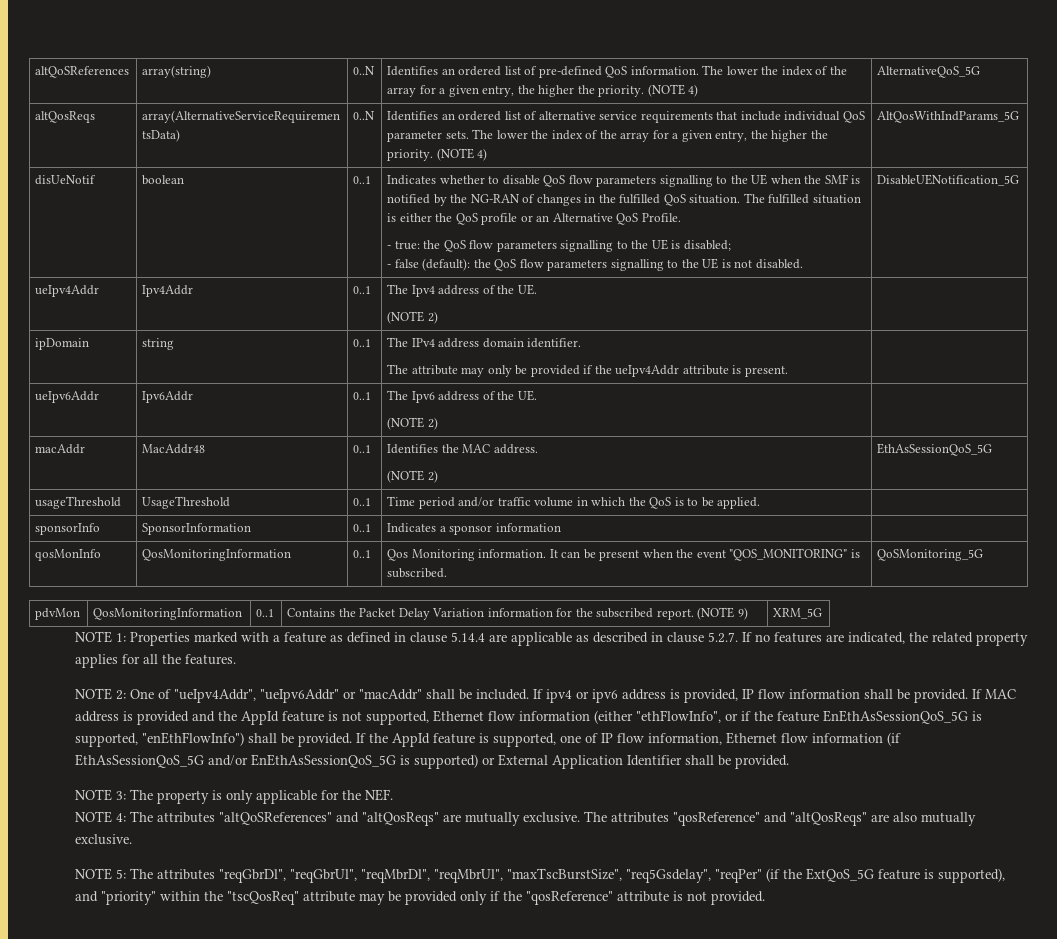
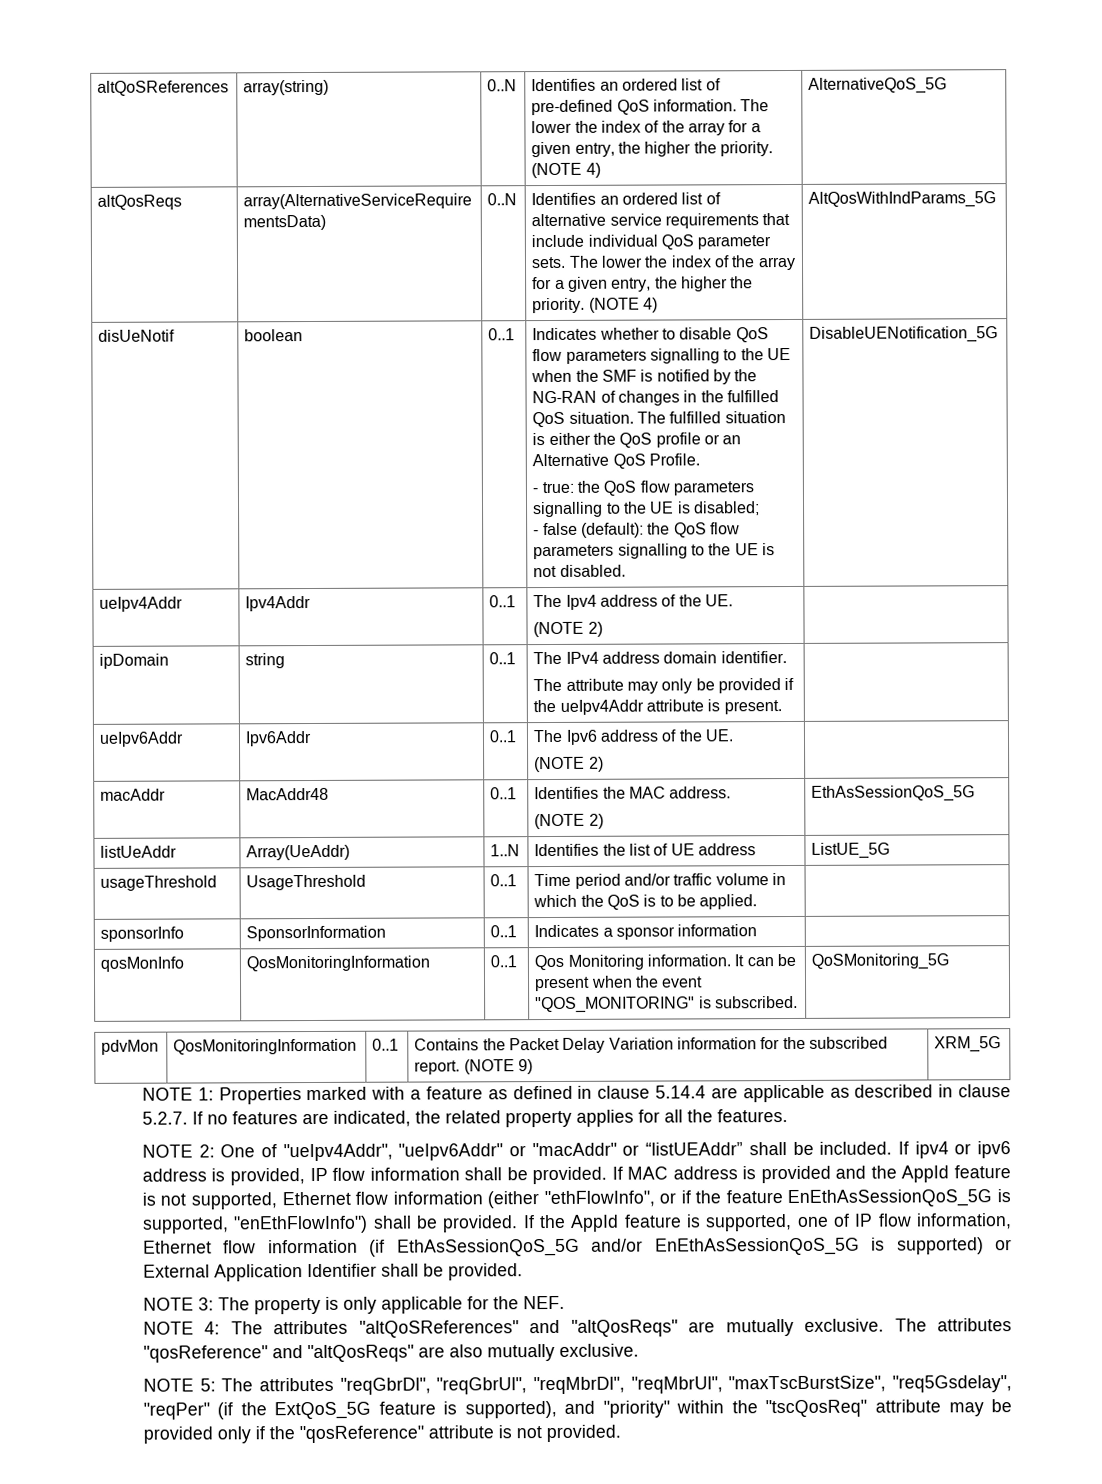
+ listUeAddr | Array(UeAddr) | 1..N | Identifies the list of UE address | ListUE_5G
- NOTE 2: One of "ueIpv4Addr", "ueIpv6Addr" or "macAddr" shall be included.
+ NOTE 2: One of "ueIpv4Addr", "ueIpv6Addr" or "macAddr" or “listUEAddr” shall be included.

